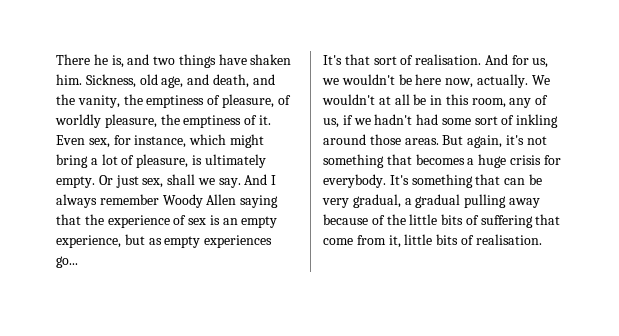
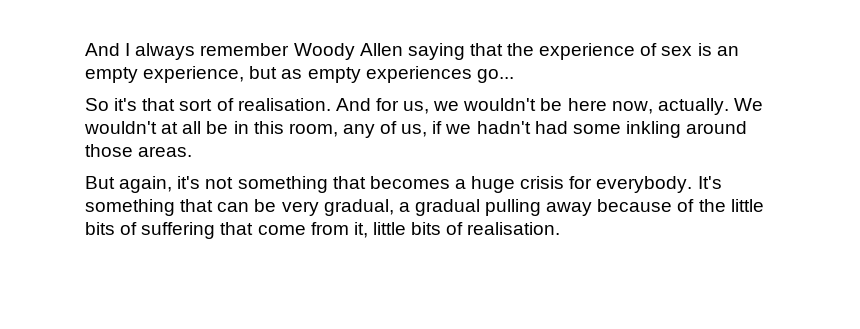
- There he is, and two things have shaken him. Sickness, old age, and death, and the vanity, the emptiness of pleasure, of worldly pleasure, the emptiness of it. Even sex, for instance, which might bring a lot of pleasure, is ultimately empty. Or just sex, shall we say.
- It's that sort of realisation.
+ So it's that sort of realisation.
- We wouldn't at all be in this room, any of us, if we hadn't had some sort of inkling around those areas. But again, it's not something that becomes a huge crisis for everybody.
+ We wouldn't at all be in this room, any of us, if we hadn't had some inkling around those areas.
+ But again, it's not something that becomes a huge crisis for everybody.

